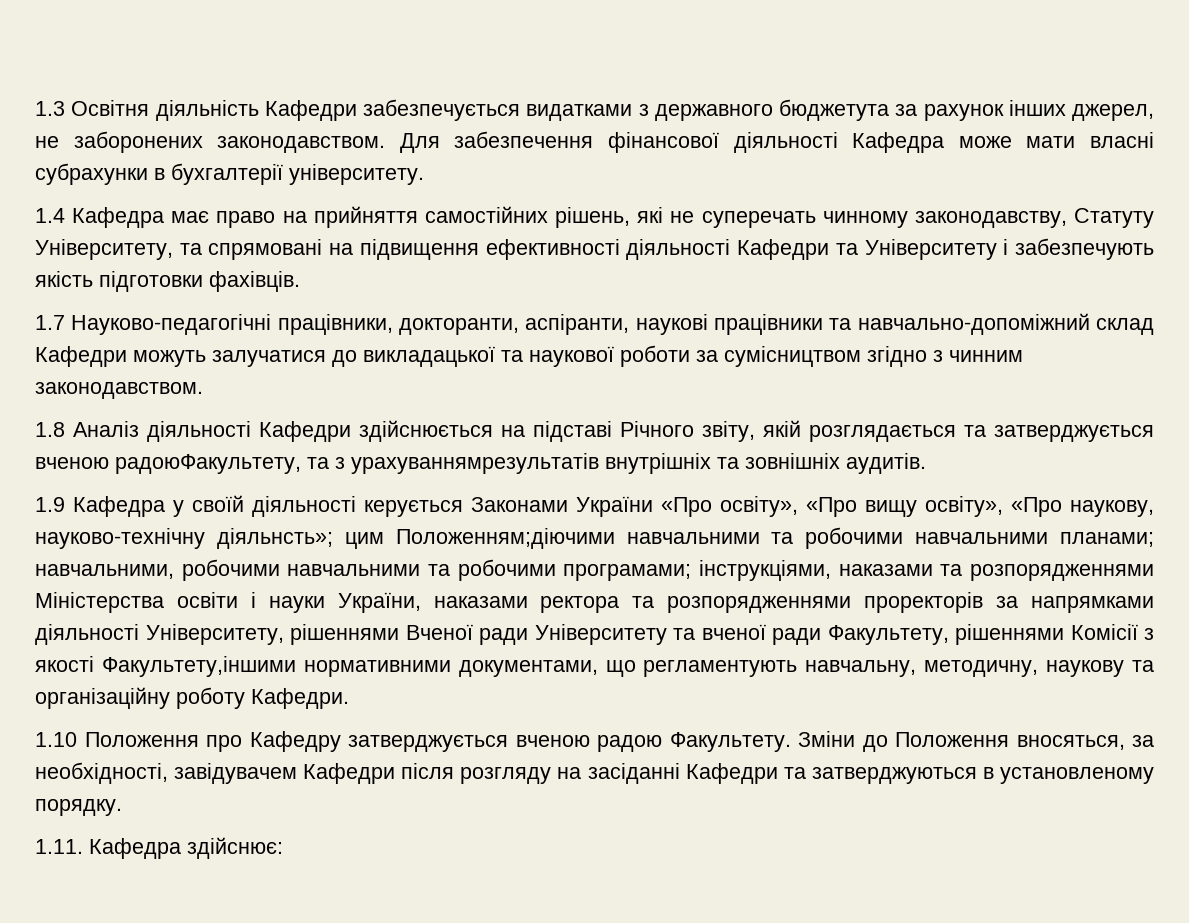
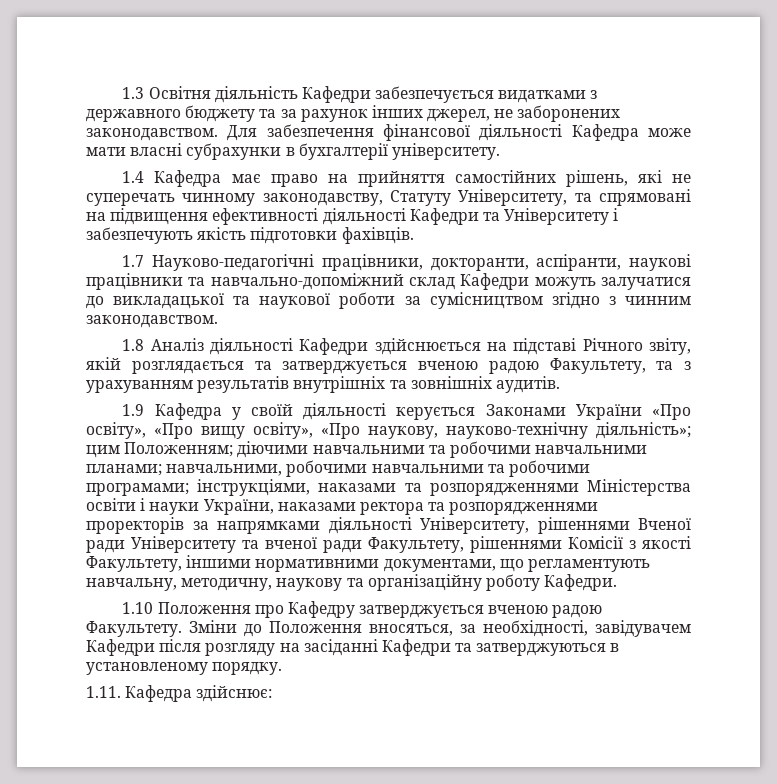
- 1.3 Освітня діяльність Кафедри забезпечується видатками з державного бюджетута за рахунок інших джерел, не заборонених законодавством.
+ 1.3 Освітня діяльність Кафедри забезпечується видатками з державного бюджету та за рахунок інших джерел, не заборонених законодавством.
- 1.8 Аналіз діяльності Кафедри здійснюється на підставі Річного звіту, якій розглядається та затверджується вченою радоюФакультету, та з урахуваннямрезультатів внутрішніх та зовнішніх аудитів.
+ 1.8 Аналіз діяльності Кафедри здійснюється на підставі Річного звіту, якій розглядається та затверджується вченою радою Факультету, та з урахуванням результатів внутрішніх та зовнішніх аудитів.
- 1.9 Кафедра у своїй діяльності керується Законами України «Про освіту», «Про вищу освіту», «Про наукову, науково-технічну діяльнсть»; цим Положенням;діючими навчальними та робочими навчальними планами;
+ 1.9 Кафедра у своїй діяльності керується Законами України «Про освіту», «Про вищу освіту», «Про наукову, науково-технічну діяльність»; цим Положенням; діючими навчальними та робочими навчальними планами;
- інструкціями, наказами та розпорядженнями Міністерства освіти і науки України, наказами ректора та розпорядженнями проректорів за напрямками діяльності Університету, рішеннями Вченої ради Університету та вченої ради Факультету, рішеннями Комісії з якості Факультету,іншими нормативними документами, що регламентують навчальну, методичну, наукову та організаційну роботу Кафедри.
+ інструкціями, наказами та розпорядженнями Міністерства освіти і науки України, наказами ректора та розпорядженнями проректорів за напрямками діяльності Університету, рішеннями Вченої ради Університету та вченої ради Факультету, рішеннями Комісії з якості Факультету, іншими нормативними документами, що регламентують навчальну, методичну, наукову та організаційну роботу Кафедри.

